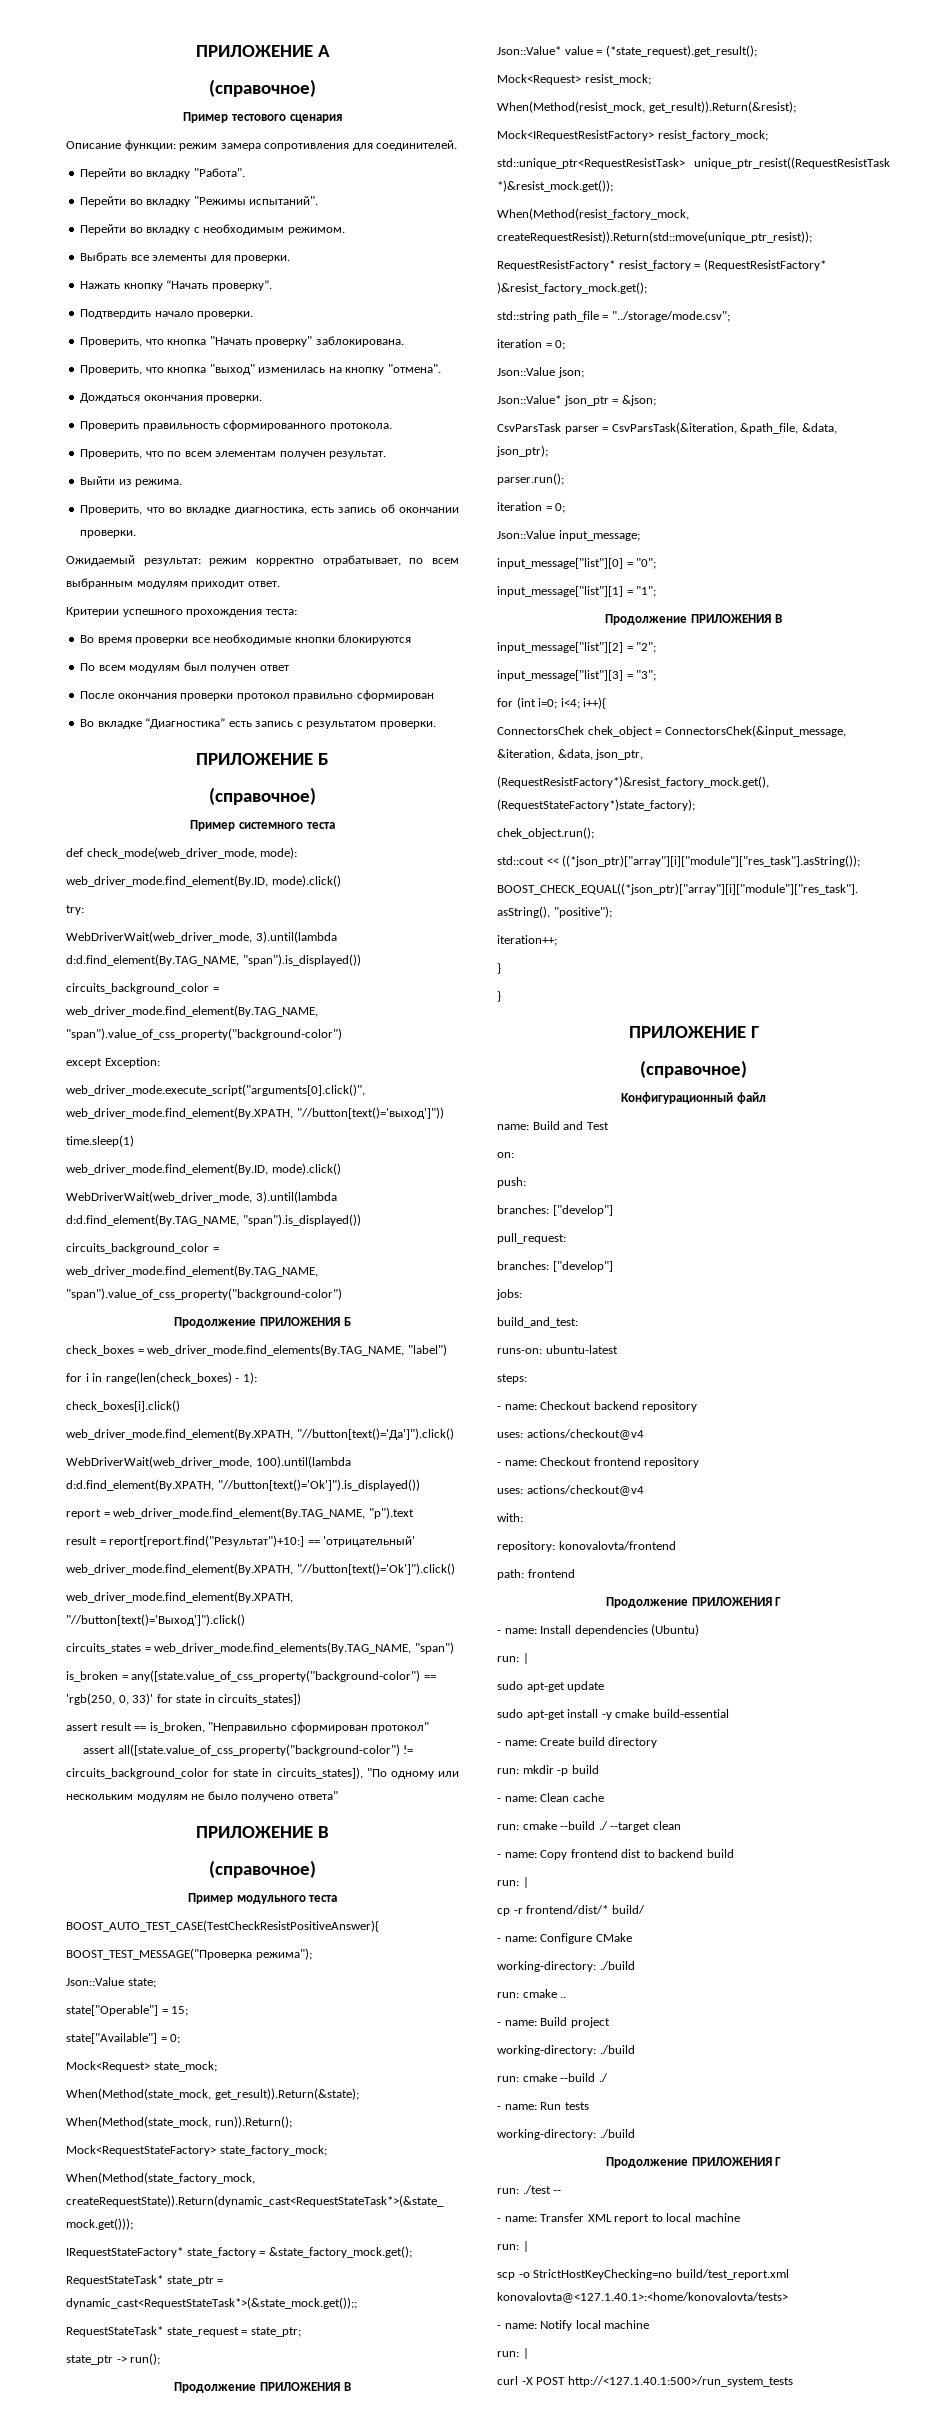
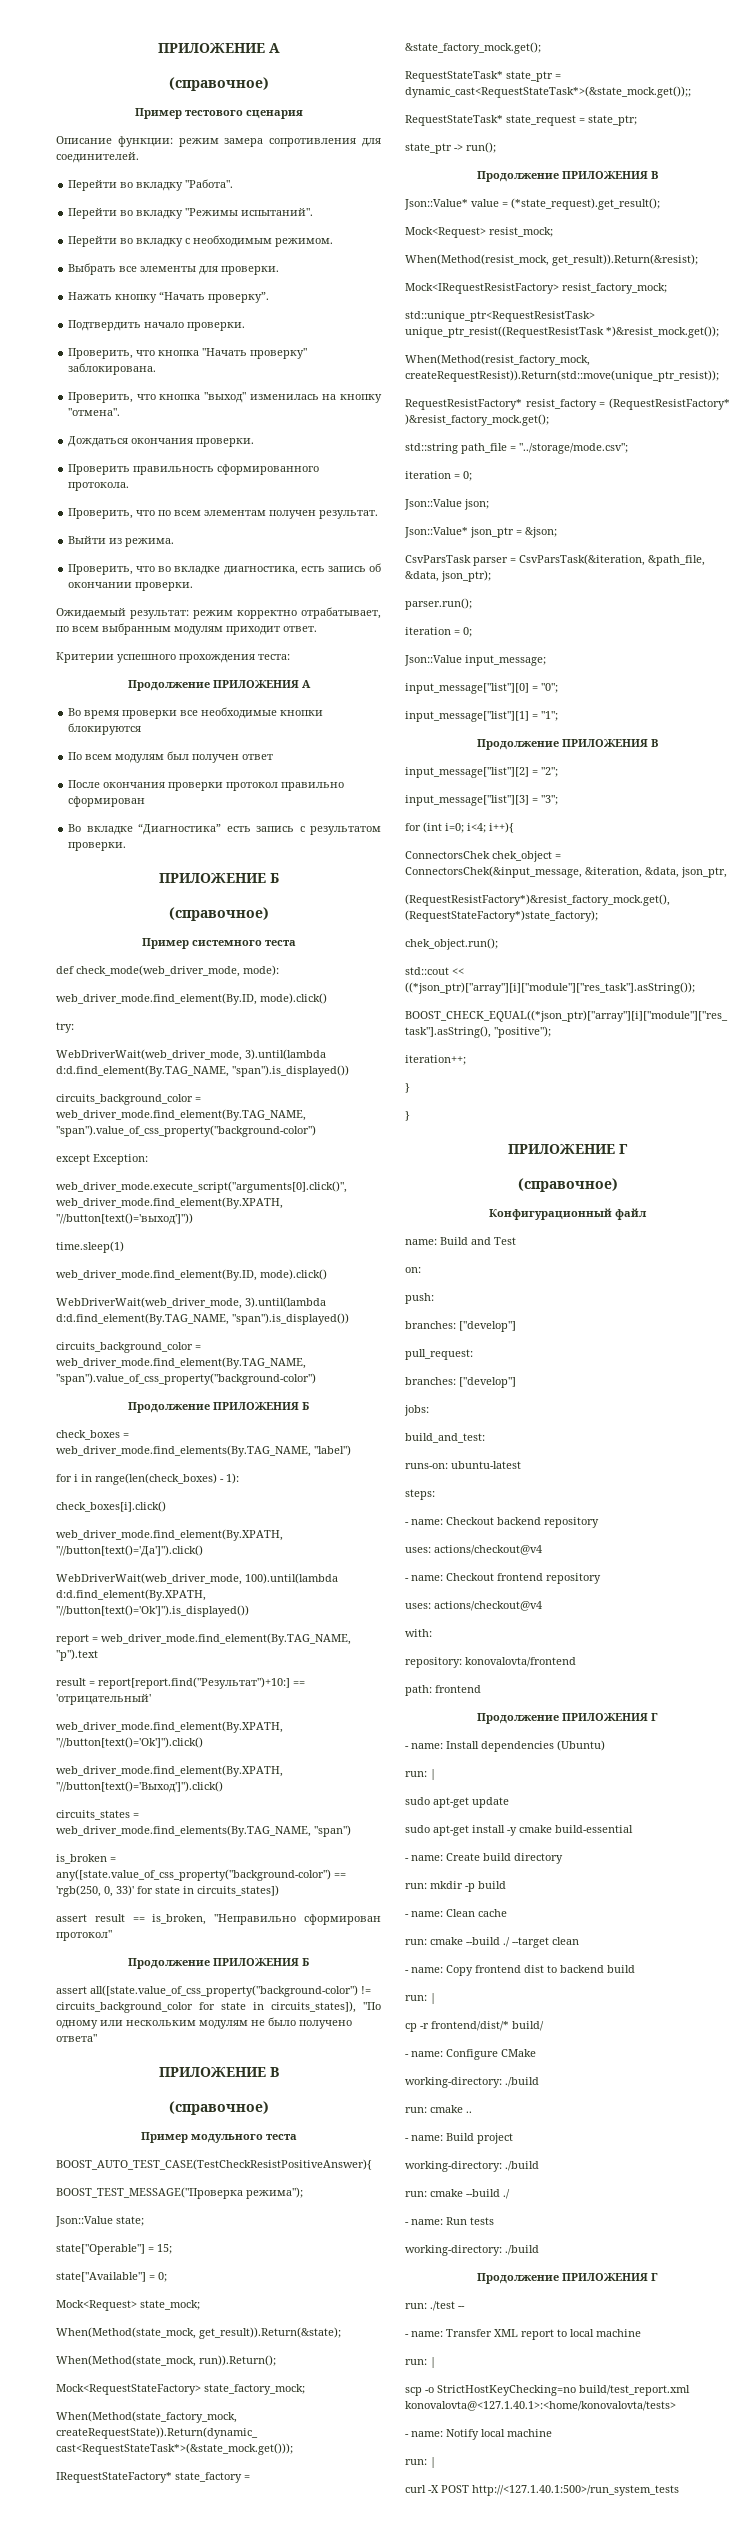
+ Продолжение ПРИЛОЖЕНИЯ А
  assert result == is_broken, "Неправильно сформирован протокол"
+ Продолжение ПРИЛОЖЕНИЯ Б

